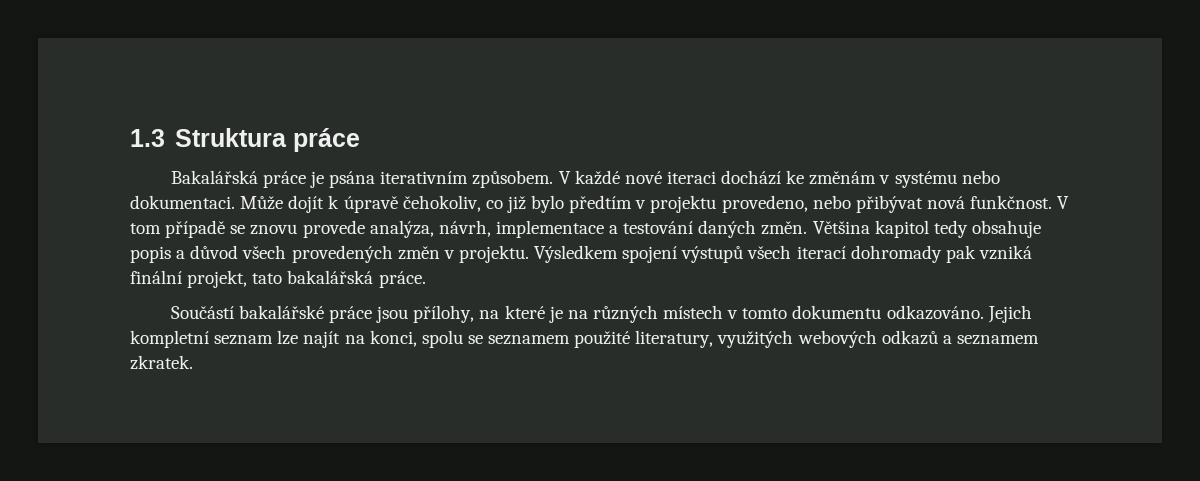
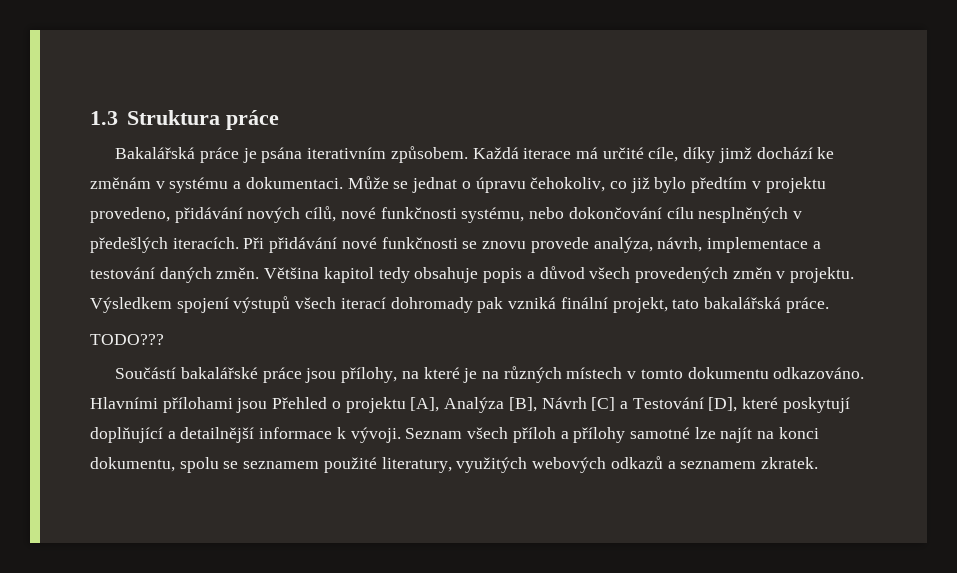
- V každé nové iteraci dochází ke změnám v systému nebo dokumentaci.
+ Každá iterace má určité cíle, díky jimž dochází ke změnám v systému a dokumentaci.
- Může dojít k úpravě čehokoliv, co již bylo předtím v projektu provedeno, nebo přibývat nová funkčnost. V tom případě se znovu provede analýza, návrh, implementace a testování daných změn.
+ Může se jednat o úpravu čehokoliv, co již bylo předtím v projektu provedeno, přidávání nových cílů, nové funkčnosti systému, nebo dokončování cílu nesplněných v předešlých iteracích. Při přidávání nové funkčnosti se znovu provede analýza, návrh, implementace a testování daných změn.
+ TODO???
- Jejich kompletní seznam lze najít na konci, spolu se seznamem použité literatury, využitých webových odkazů a seznamem zkratek.
+ Hlavními přílohami jsou Přehled o projektu [A], Analýza [B], Návrh [C] a Testování [D], které poskytují doplňující a detailnější informace k vývoji. Seznam všech příloh a přílohy samotné lze najít na konci dokumentu, spolu se seznamem použité literatury, využitých webových odkazů a seznamem zkratek.

